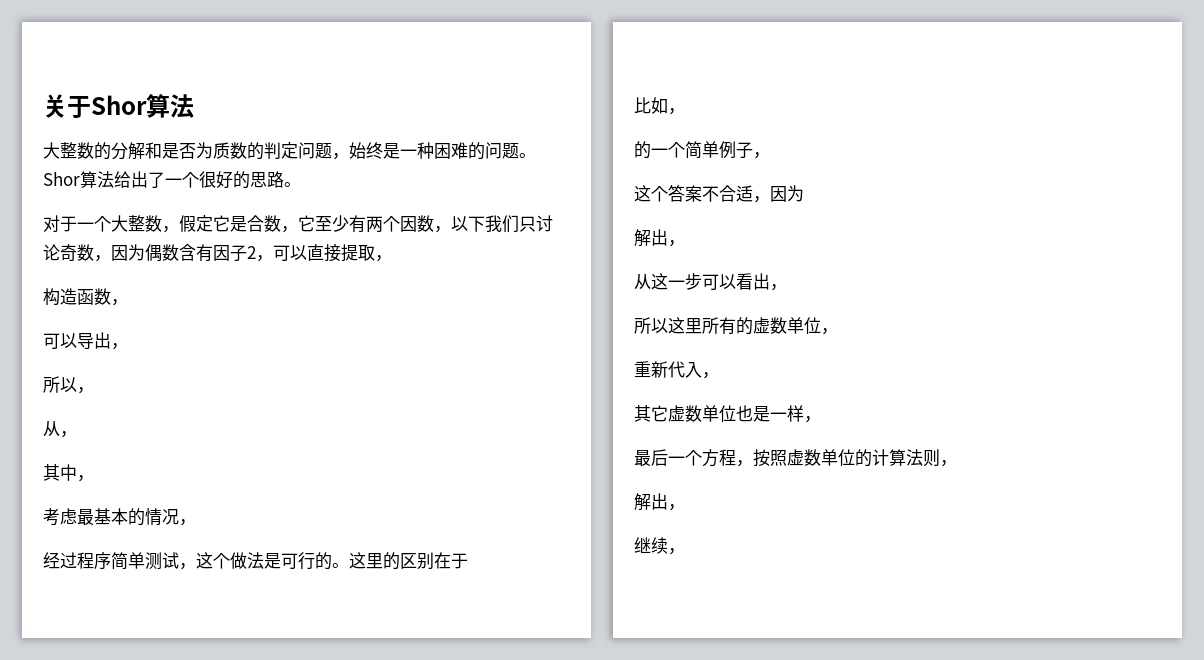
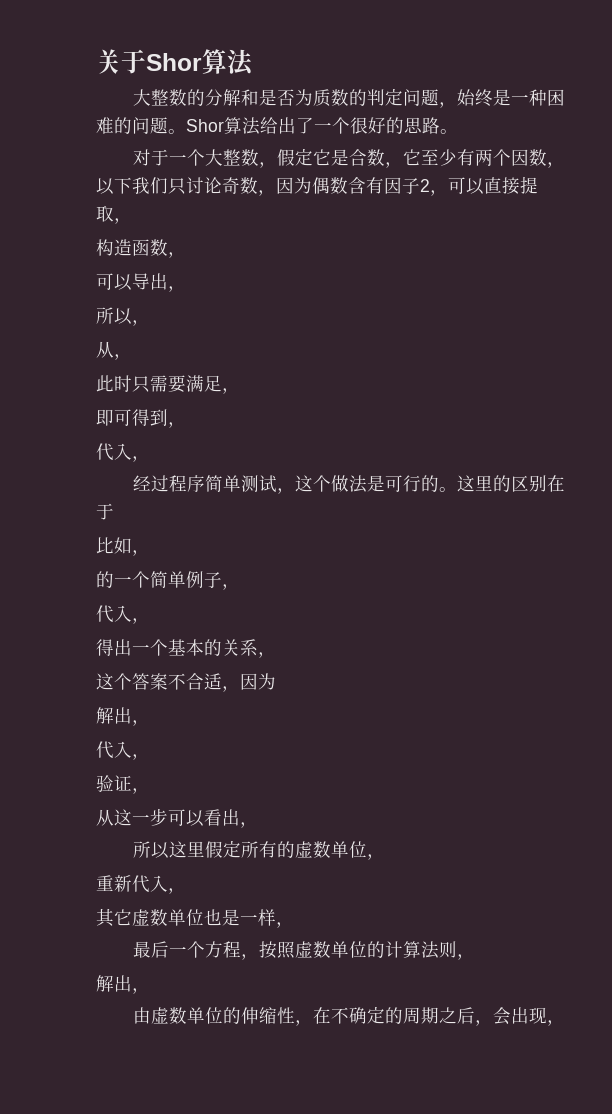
- 其中，
- 考虑最基本的情况，
+ 此时只需要满足，
+ 即可得到，
+ 代入，
  的一个简单例子，
+ 代入，
+ 得出一个基本的关系，
  这个答案不合适，因为
  解出，
+ 代入，
+ 验证，
- 所以这里所有的虚数单位，
+ 所以这里假定所有的虚数单位，
- 继续，
+ 由虚数单位的伸缩性，在不确定的周期之后，会出现，

